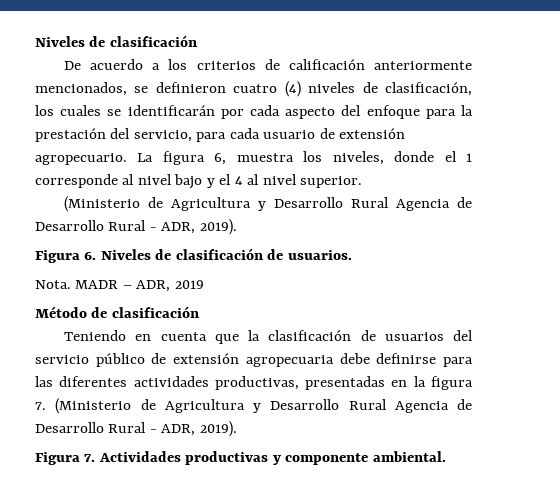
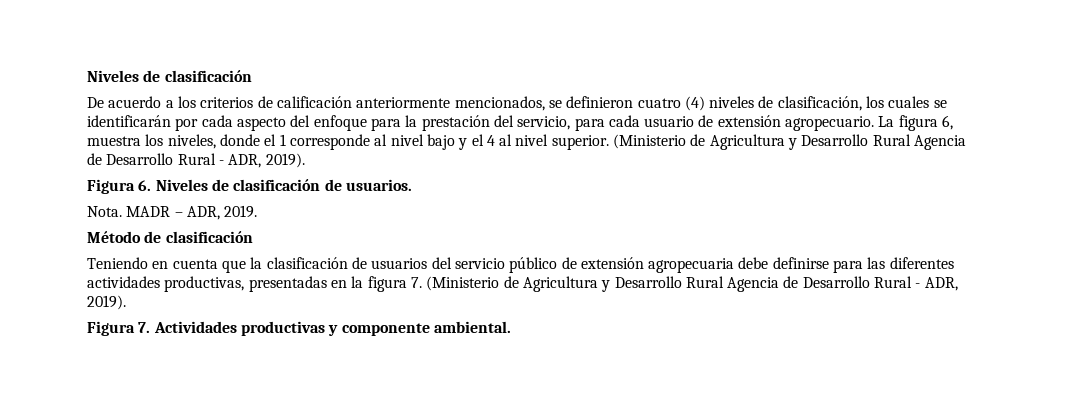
- La figura 6, muestra los niveles, donde el 1 corresponde al nivel bajo y el 4 al nivel superior.
- (Ministerio de Agricultura y Desarrollo Rural Agencia de Desarrollo Rural - ADR, 2019).
+ La figura 6, muestra los niveles, donde el 1 corresponde al nivel bajo y el 4 al nivel superior. (Ministerio de Agricultura y Desarrollo Rural Agencia de Desarrollo Rural - ADR, 2019).
- MADR – ADR, 2019
+ MADR – ADR, 2019.

